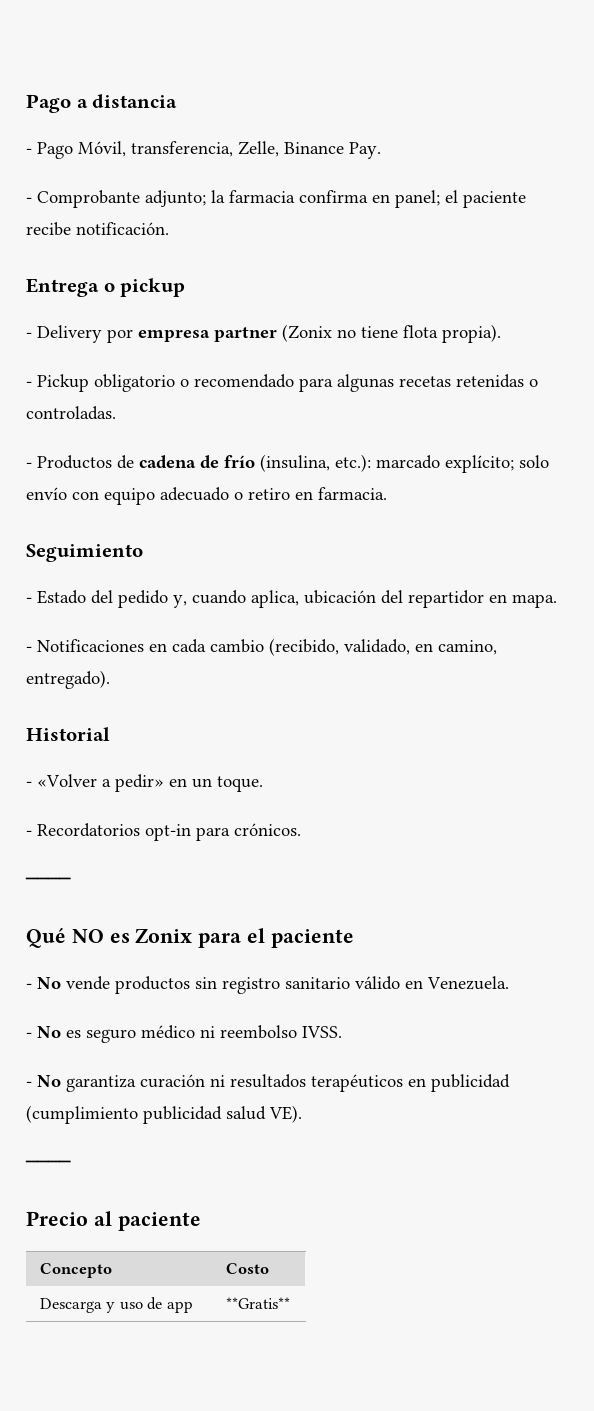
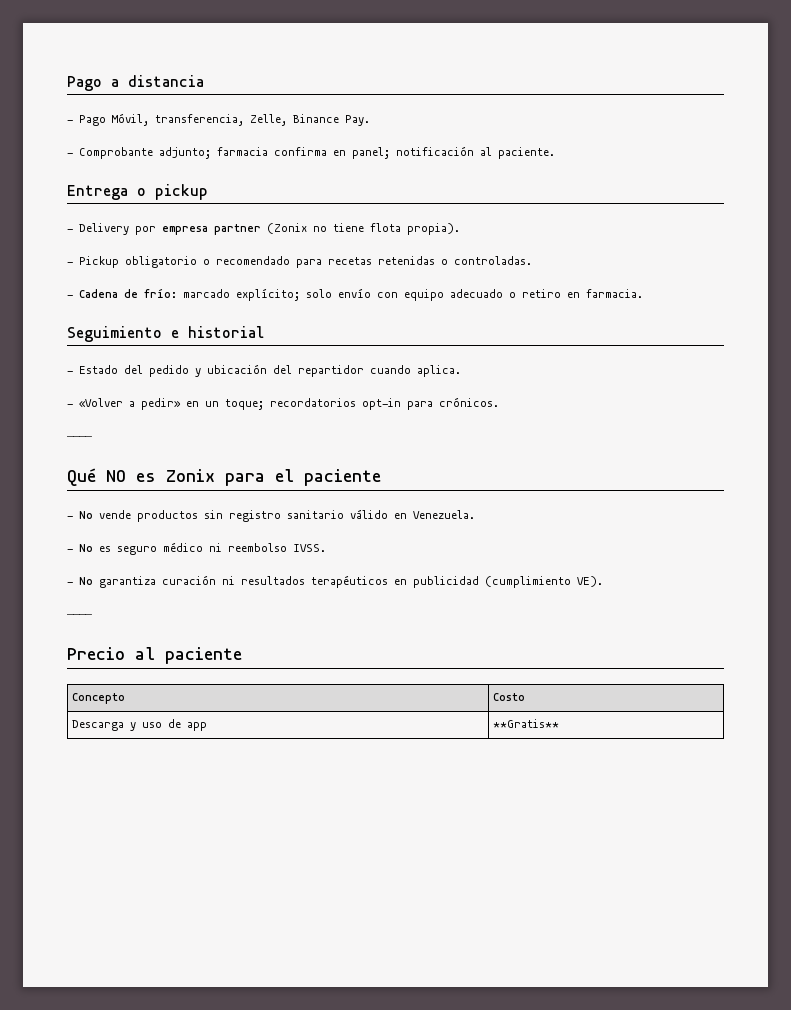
- - Comprobante adjunto; la farmacia confirma en panel; el paciente recibe notificación.
+ - Comprobante adjunto; farmacia confirma en panel; notificación al paciente.
- - Pickup obligatorio o recomendado para algunas recetas retenidas o controladas.
+ - Pickup obligatorio o recomendado para recetas retenidas o controladas.
- - Productos de cadena de frío (insulina, etc.): marcado explícito; solo envío con equipo adecuado o retiro en farmacia.
+ - Cadena de frío: marcado explícito; solo envío con equipo adecuado o retiro en farmacia.
- Seguimiento
+ Seguimiento e historial
- - Estado del pedido y, cuando aplica, ubicación del repartidor en mapa.
- - Notificaciones en cada cambio (recibido, validado, en camino, entregado).
- Historial
+ - Estado del pedido y ubicación del repartidor cuando aplica.
- - «Volver a pedir» en un toque.
- - Recordatorios opt-in para crónicos.
+ - «Volver a pedir» en un toque; recordatorios opt-in para crónicos.
- - No garantiza curación ni resultados terapéuticos en publicidad (cumplimiento publicidad salud VE).
+ - No garantiza curación ni resultados terapéuticos en publicidad (cumplimiento VE).

